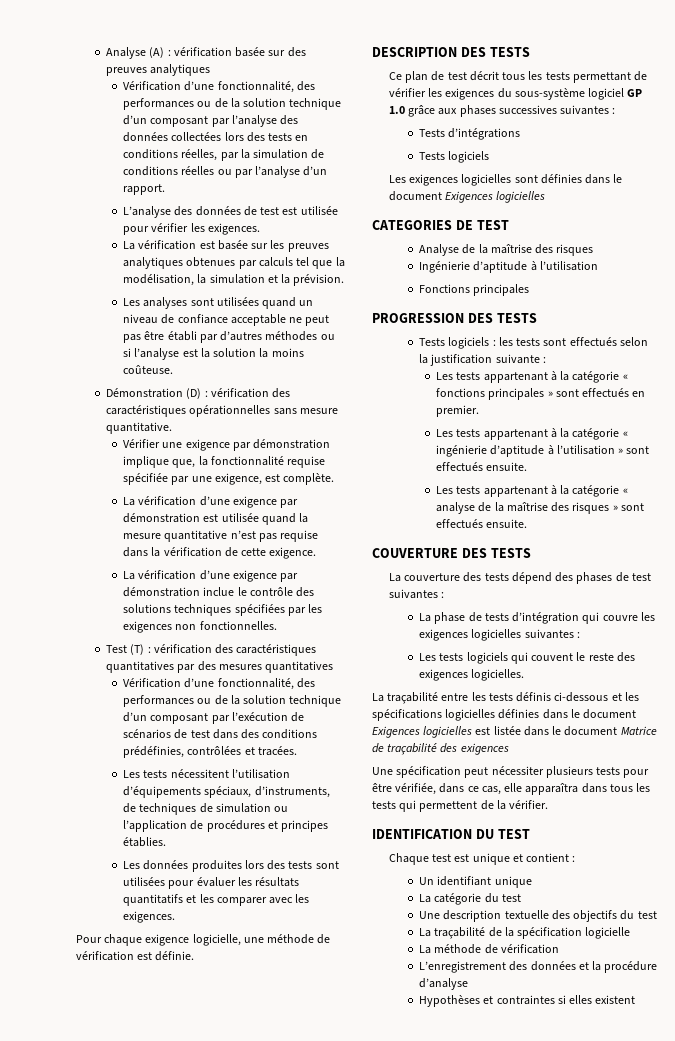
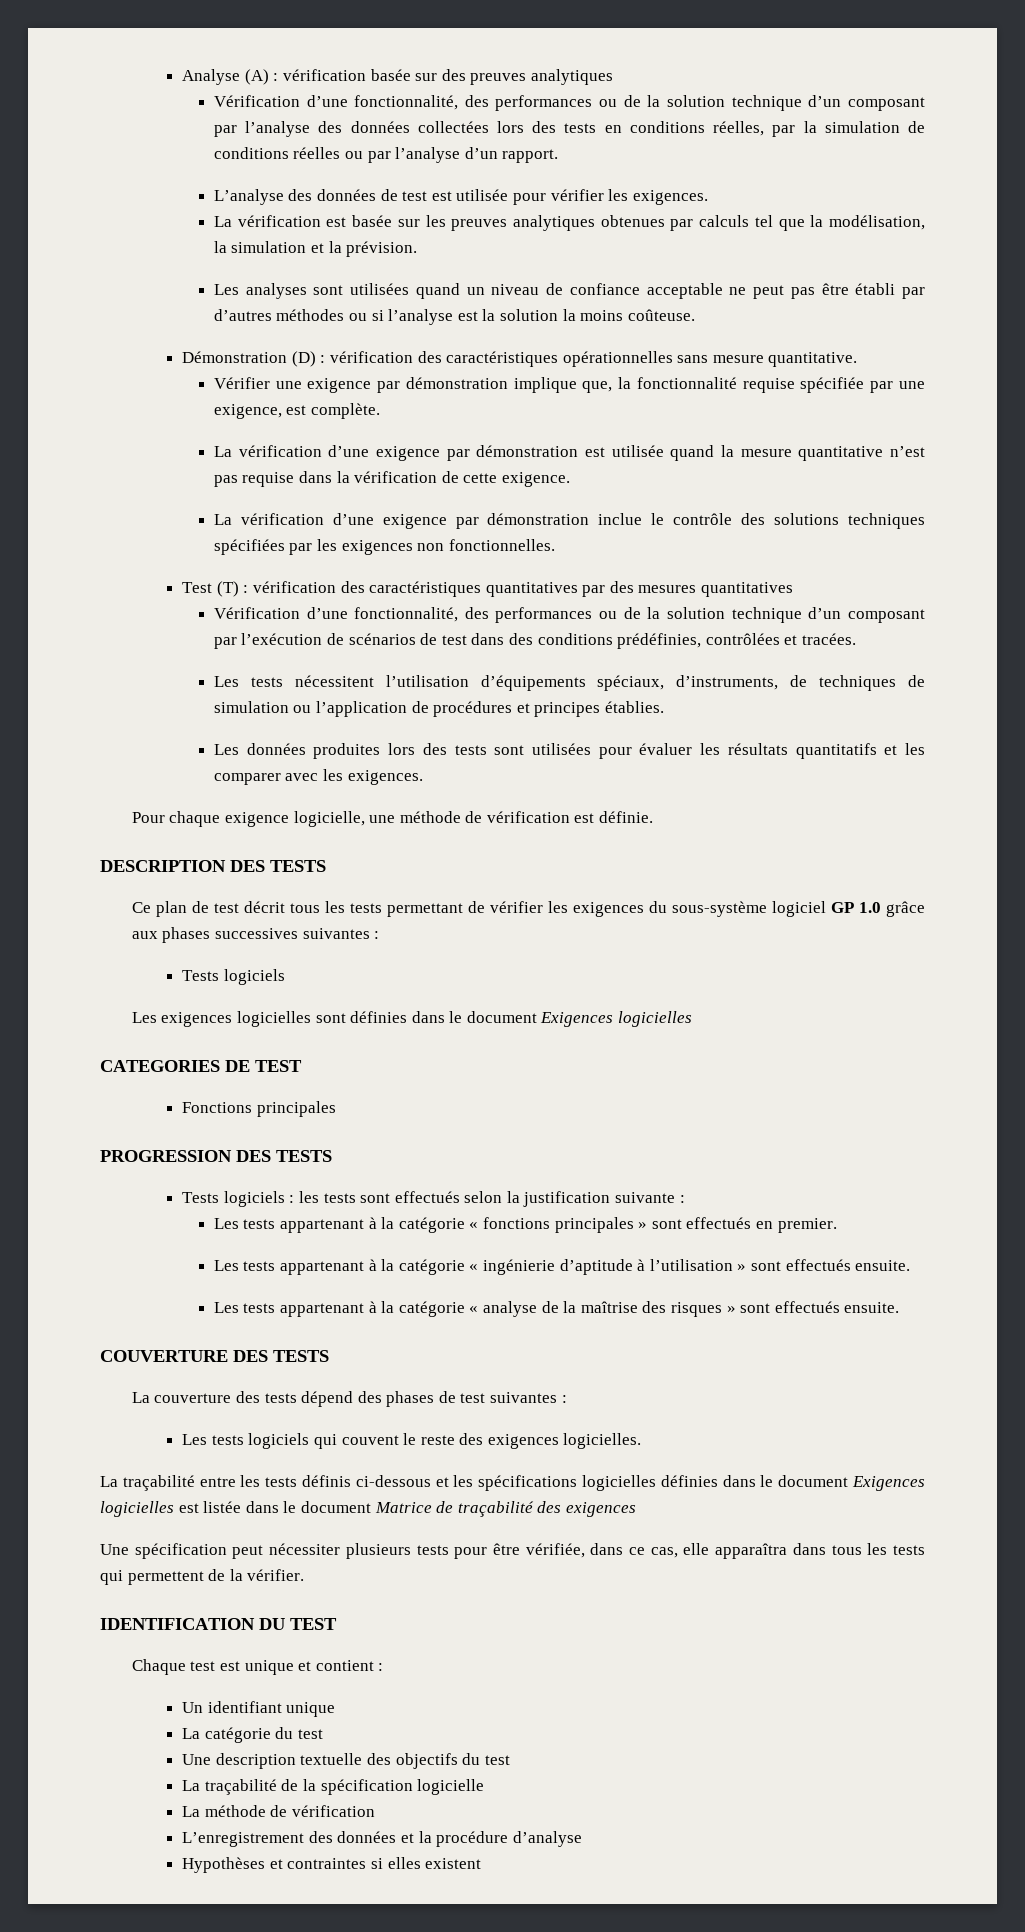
- Tests d’intégrations
- Analyse de la maîtrise des risques
- Ingénierie d’aptitude à l’utilisation
- La phase de tests d’intégration qui couvre les exigences logicielles suivantes :

